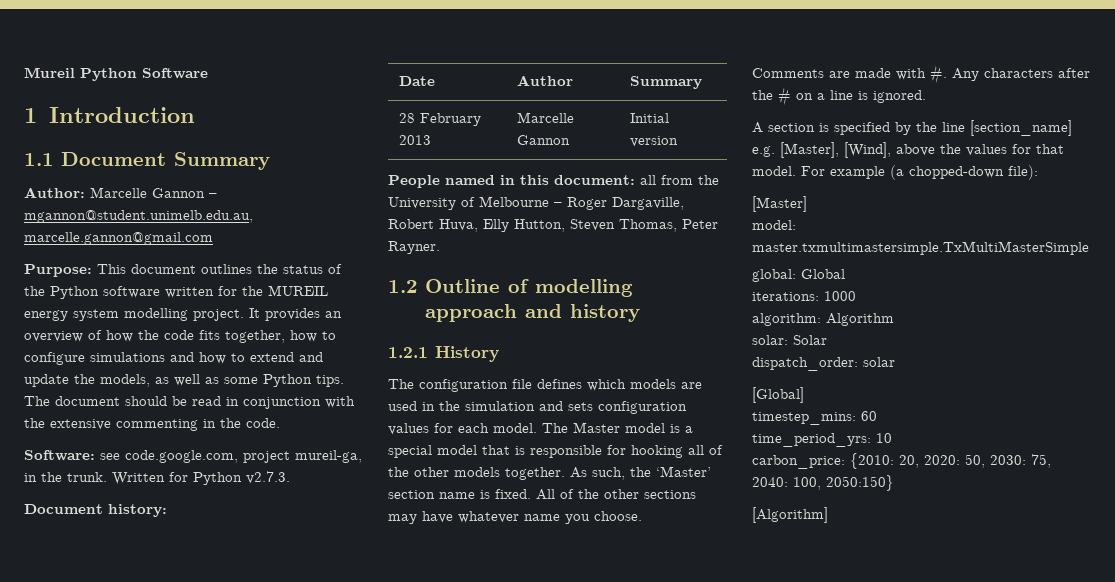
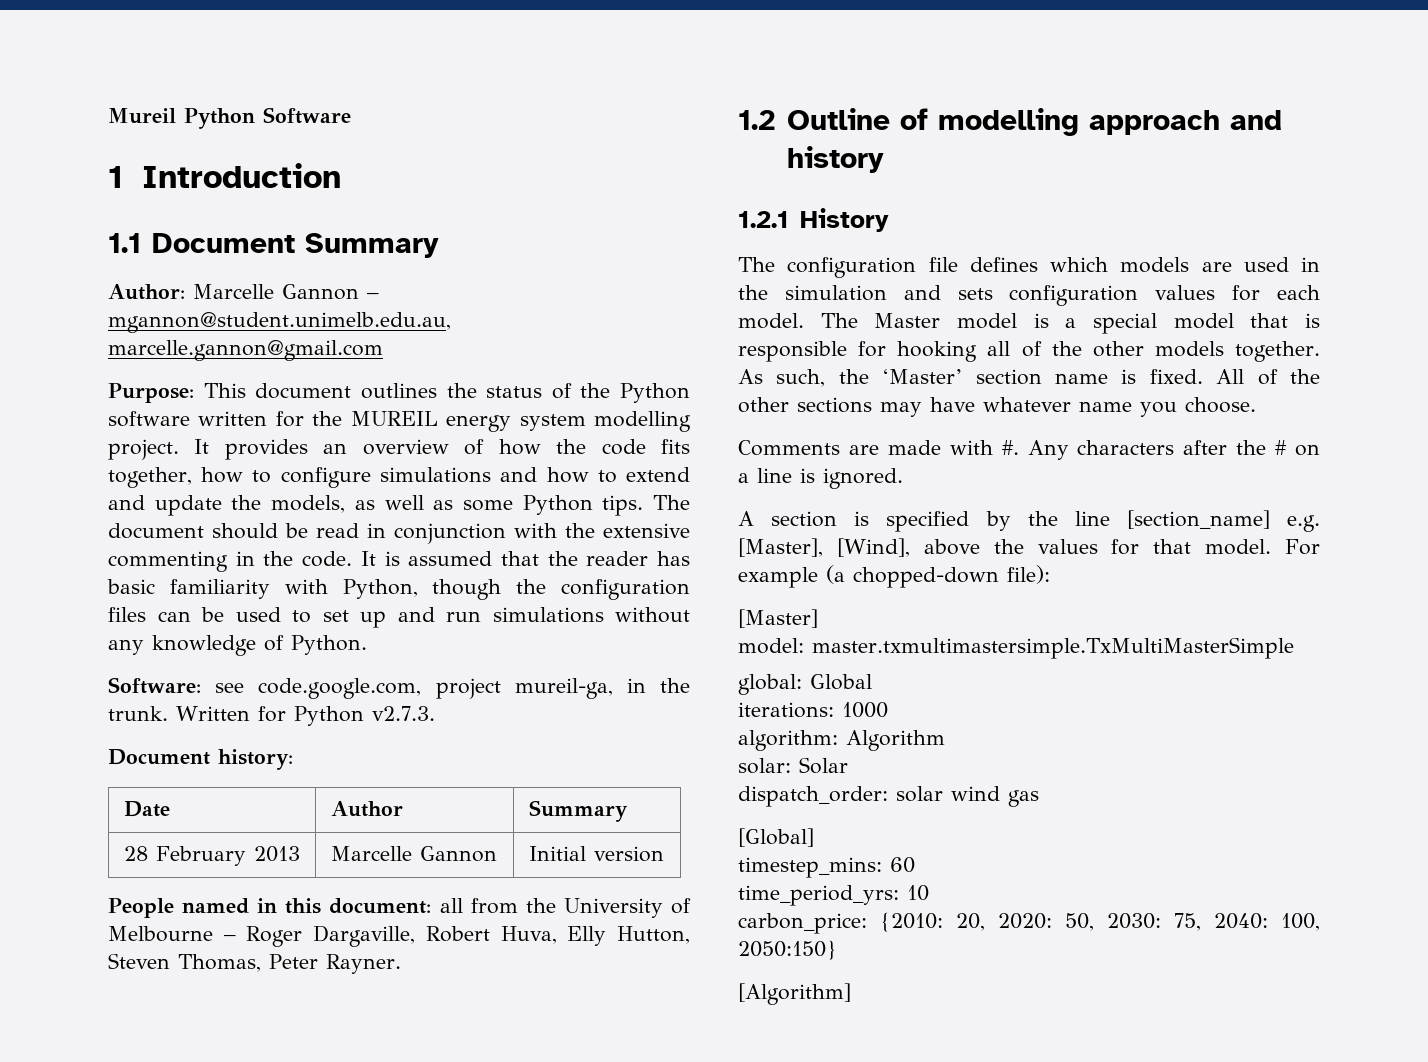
+ It is assumed that the reader has basic familiarity with Python, though the configuration files can be used to set up and run simulations without any knowledge of Python.
- dispatch_order: solar
+ dispatch_order: solar wind gas

